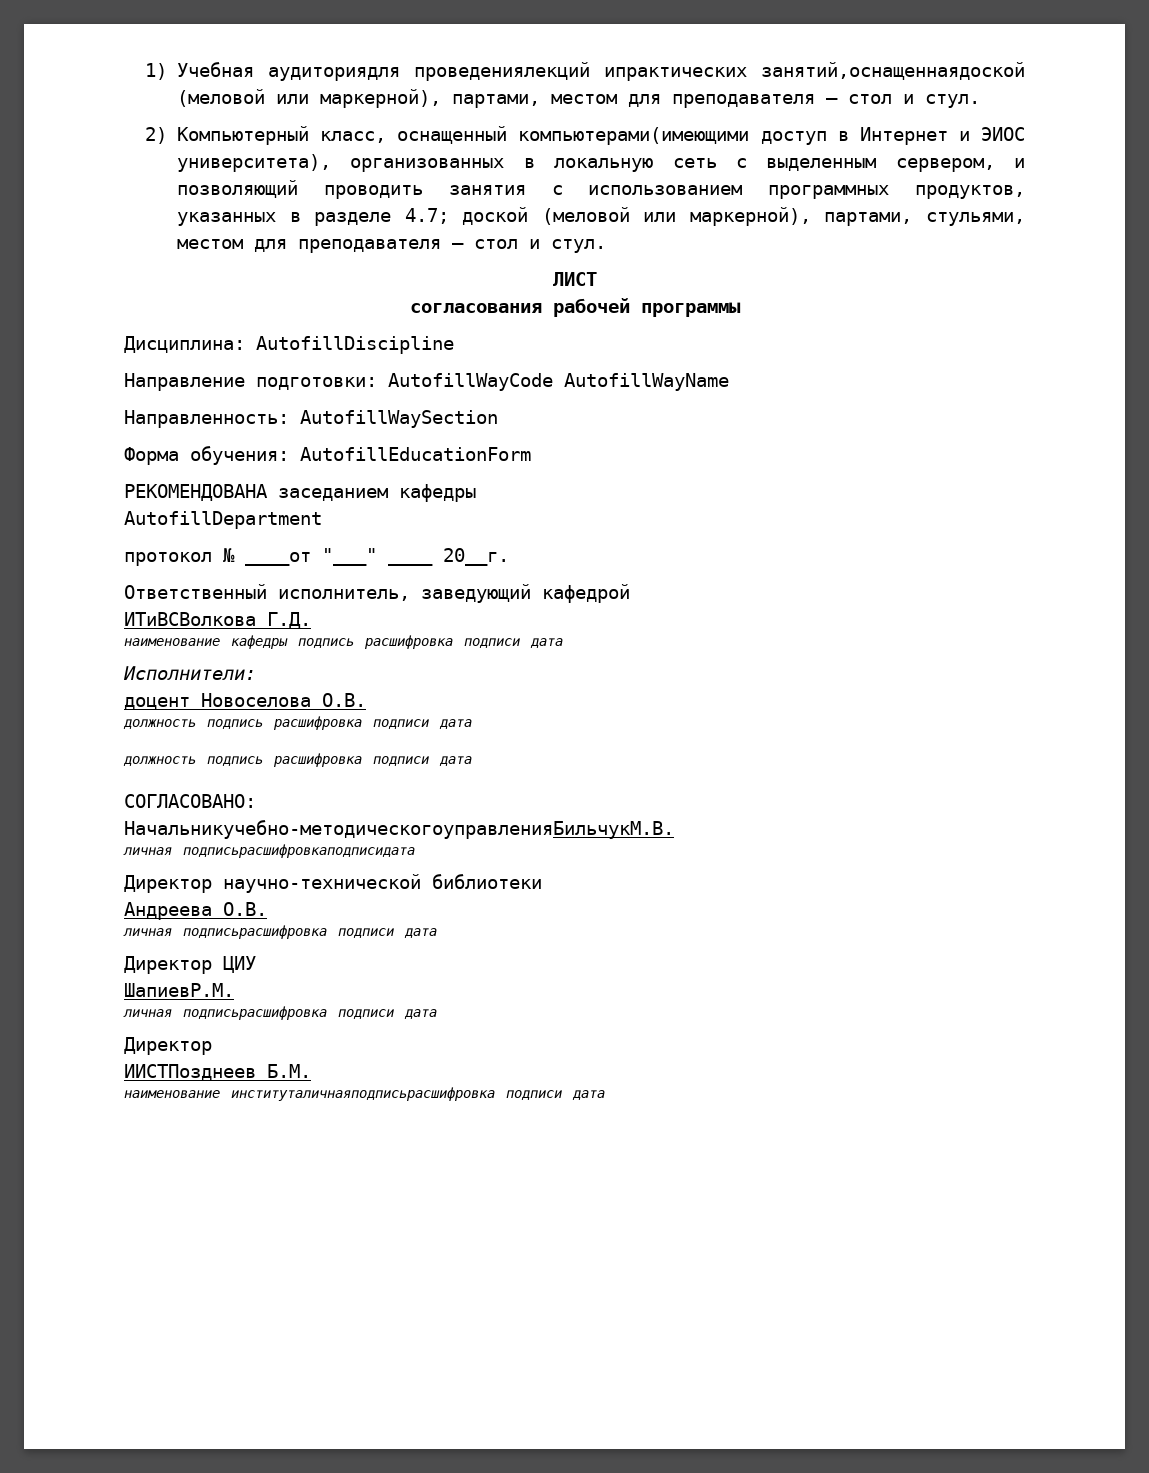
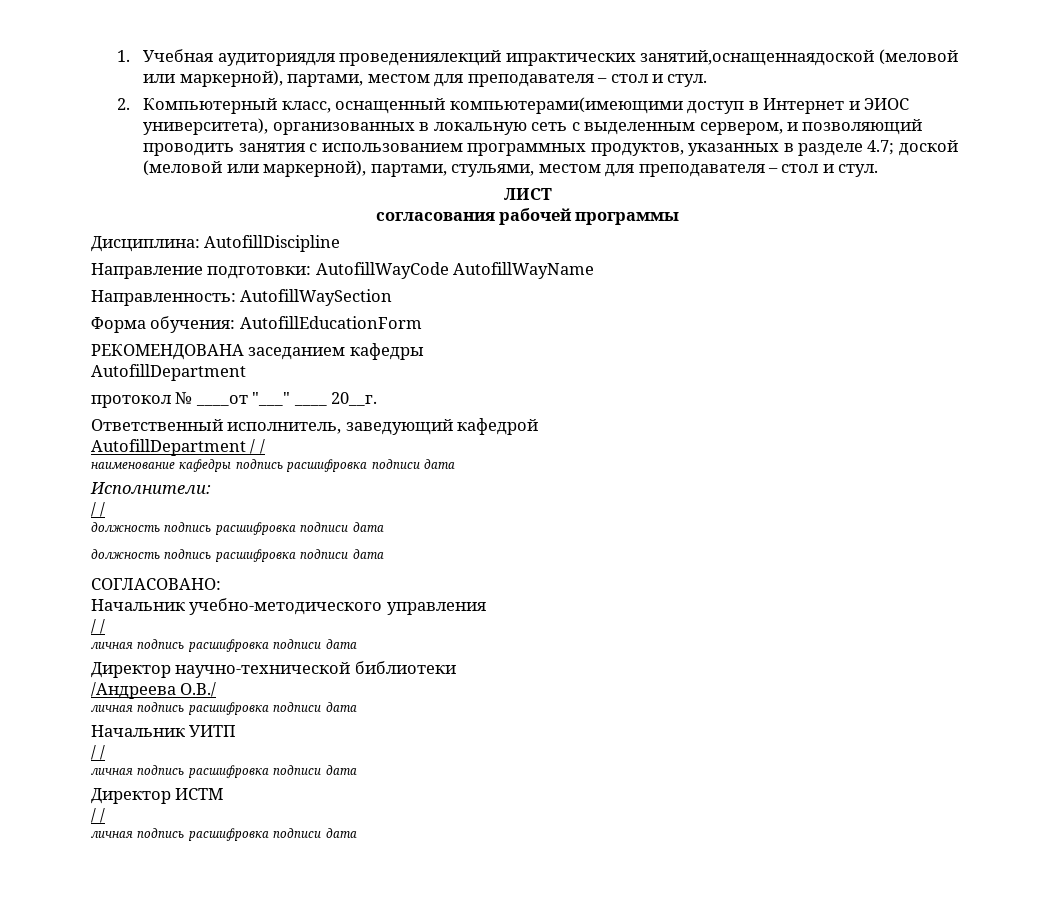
- 1) Учебная аудиториядля проведениялекций ипрактических занятий,оснащеннаядоской (меловой или маркерной), партами, местом для преподавателя – стол и стул.
+ 1. Учебная аудиториядля проведениялекций ипрактических занятий,оснащеннаядоской (меловой или маркерной), партами, местом для преподавателя – стол и стул.
- 2) Компьютерный класс, оснащенный компьютерами(имеющими доступ в Интернет и ЭИОС университета), организованных в локальную сеть с выделенным сервером, и позволяющий проводить занятия с использованием программных продуктов, указанных в разделе 4.7; доской (меловой или маркерной), партами, стульями, местом для преподавателя – стол и стул.
+ 2. Компьютерный класс, оснащенный компьютерами(имеющими доступ в Интернет и ЭИОС университета), организованных в локальную сеть с выделенным сервером, и позволяющий проводить занятия с использованием программных продуктов, указанных в разделе 4.7; доской (меловой или маркерной), партами, стульями, местом для преподавателя – стол и стул.
- ИТиВСВолкова Г.Д.
+ AutofillDepartment / /
  Исполнители:
- доцент Новоселова О.В.
+ / /
- Начальникучебно-методическогоуправленияБильчукМ.В.
- личная подписьрасшифровкаподписидата
+ Начальник учебно-методического управления
+ / /
+ личная подпись расшифровка подписи дата
- Андреева О.В.
- личная подписьрасшифровка подписи дата
- Директор ЦИУ
- ШапиевР.М.
- личная подписьрасшифровка подписи дата
- Директор
- ИИСТПозднеев Б.М.
- наименование институталичнаяподписьрасшифровка подписи дата
+ /Андреева О.В./
+ личная подпись расшифровка подписи дата
+ Начальник УИТП
+ / /
+ личная подпись расшифровка подписи дата
+ Директор ИСТМ
+ / /
+ личная подпись расшифровка подписи дата

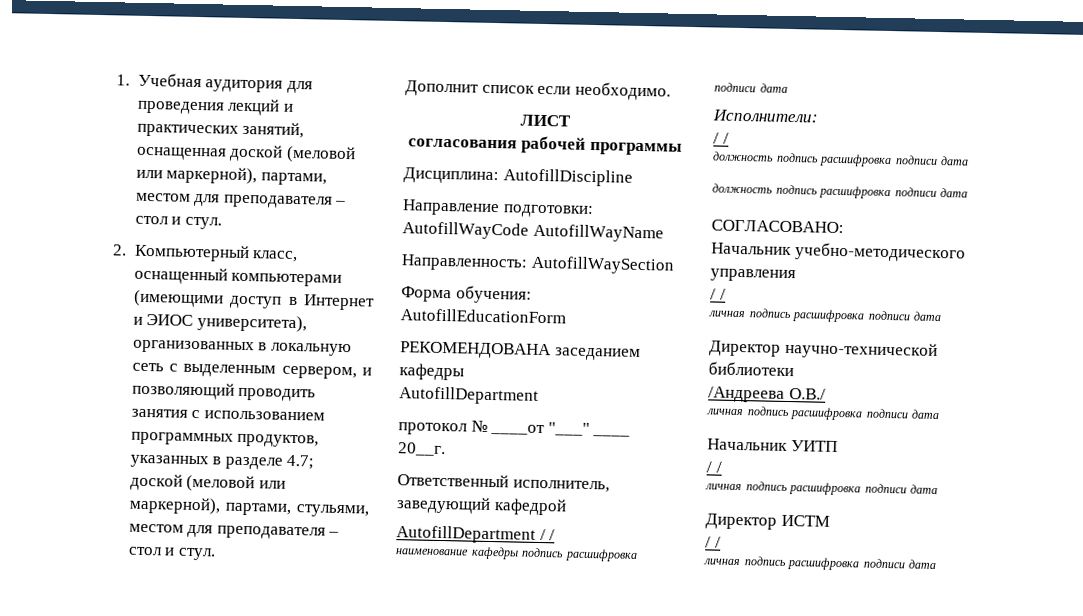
- 1. Учебная аудиториядля проведениялекций ипрактических занятий,оснащеннаядоской (меловой или маркерной), партами, местом для преподавателя – стол и стул.
+ 1. Учебная аудитория для проведения лекций и практических занятий, оснащенная доской (меловой или маркерной), партами, местом для преподавателя – стол и стул.
- 2. Компьютерный класс, оснащенный компьютерами(имеющими доступ в Интернет и ЭИОС университета), организованных в локальную сеть с выделенным сервером, и позволяющий проводить занятия с использованием программных продуктов, указанных в разделе 4.7; доской (меловой или маркерной), партами, стульями, местом для преподавателя – стол и стул.
+ 2. Компьютерный класс, оснащенный компьютерами (имеющими доступ в Интернет и ЭИОС университета), организованных в локальную сеть с выделенным сервером, и позволяющий проводить занятия с использованием программных продуктов, указанных в разделе 4.7; доской (меловой или маркерной), партами, стульями, местом для преподавателя – стол и стул.
+ Дополнит список если необходимо.

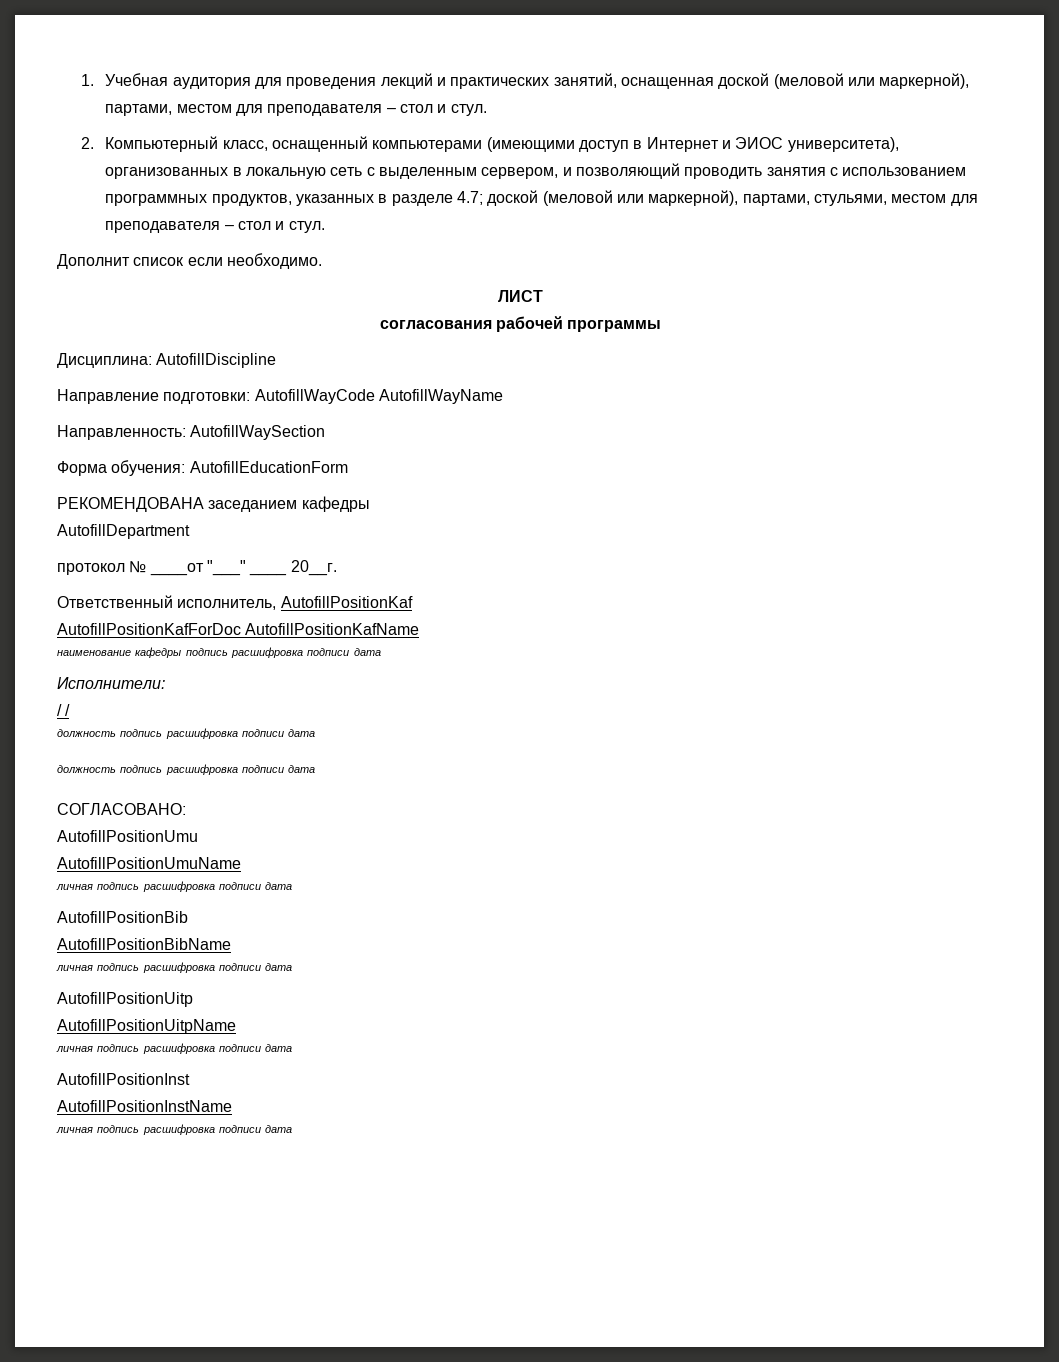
- Ответственный исполнитель, заведующий кафедрой
- AutofillDepartment / /
+ Ответственный исполнитель, AutofillPositionKaf
+ AutofillPositionKafForDoc AutofillPositionKafName
- Начальник учебно-методического управления
- / /
+ AutofillPositionUmu
+ AutofillPositionUmuName
  личная подпись расшифровка подписи дата
- Директор научно-технической библиотеки
- /Андреева О.В./
+ AutofillPositionBib
+ AutofillPositionBibName
  личная подпись расшифровка подписи дата
- Начальник УИТП
- / /
+ AutofillPositionUitp
+ AutofillPositionUitpName
  личная подпись расшифровка подписи дата
- Директор ИСТМ
- / /
+ AutofillPositionInst
+ AutofillPositionInstName

